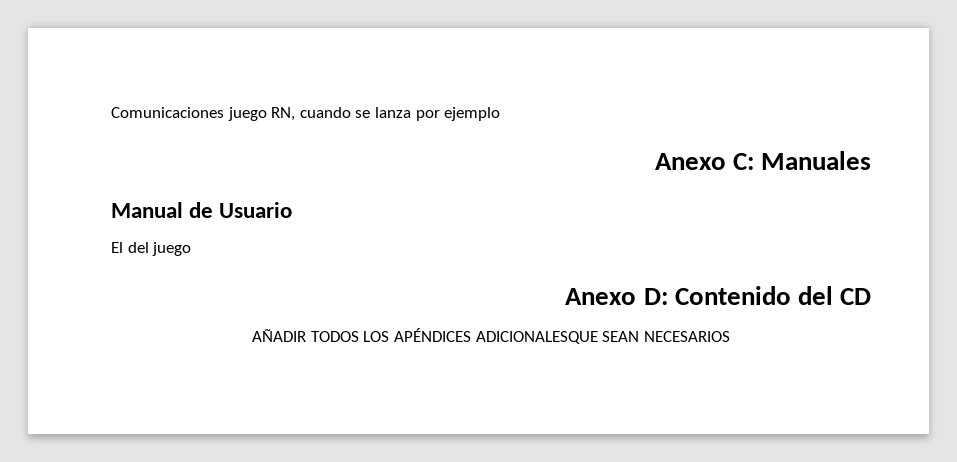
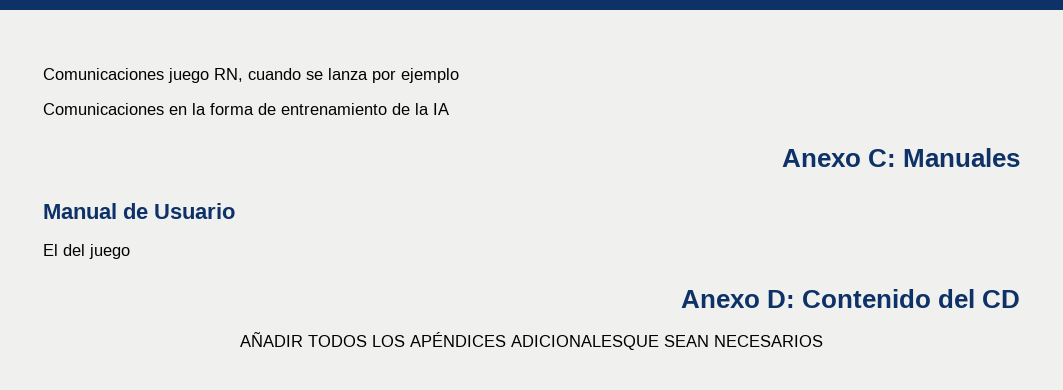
+ Comunicaciones en la forma de entrenamiento de la IA

